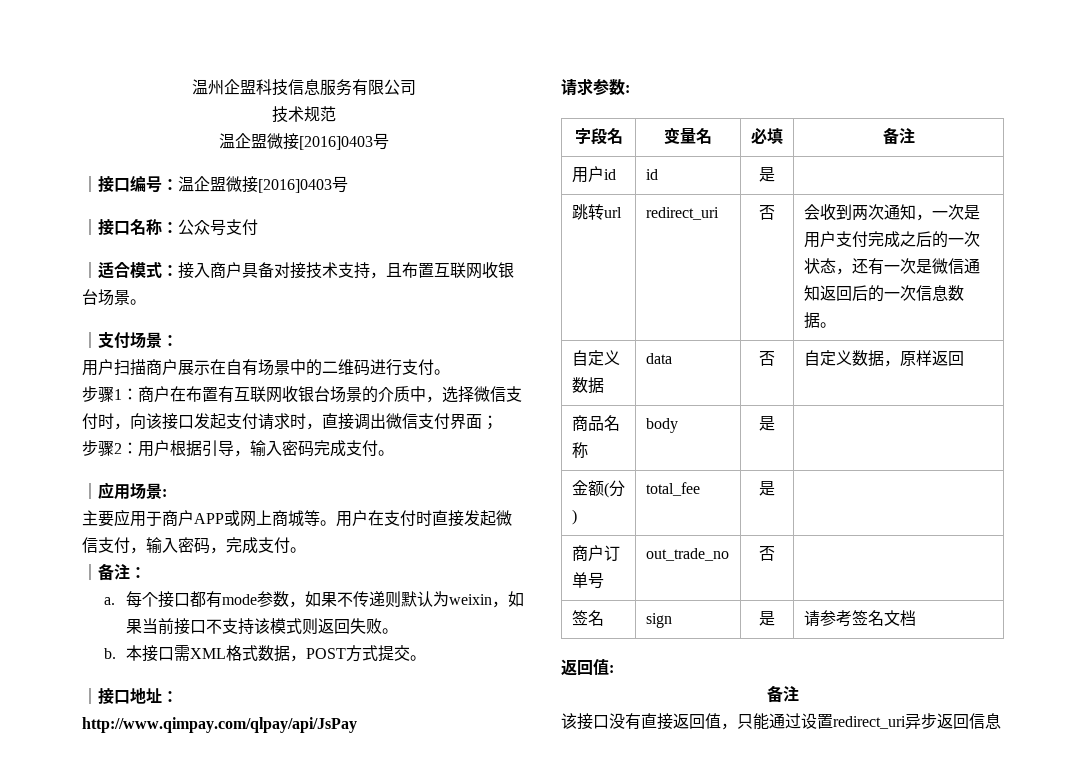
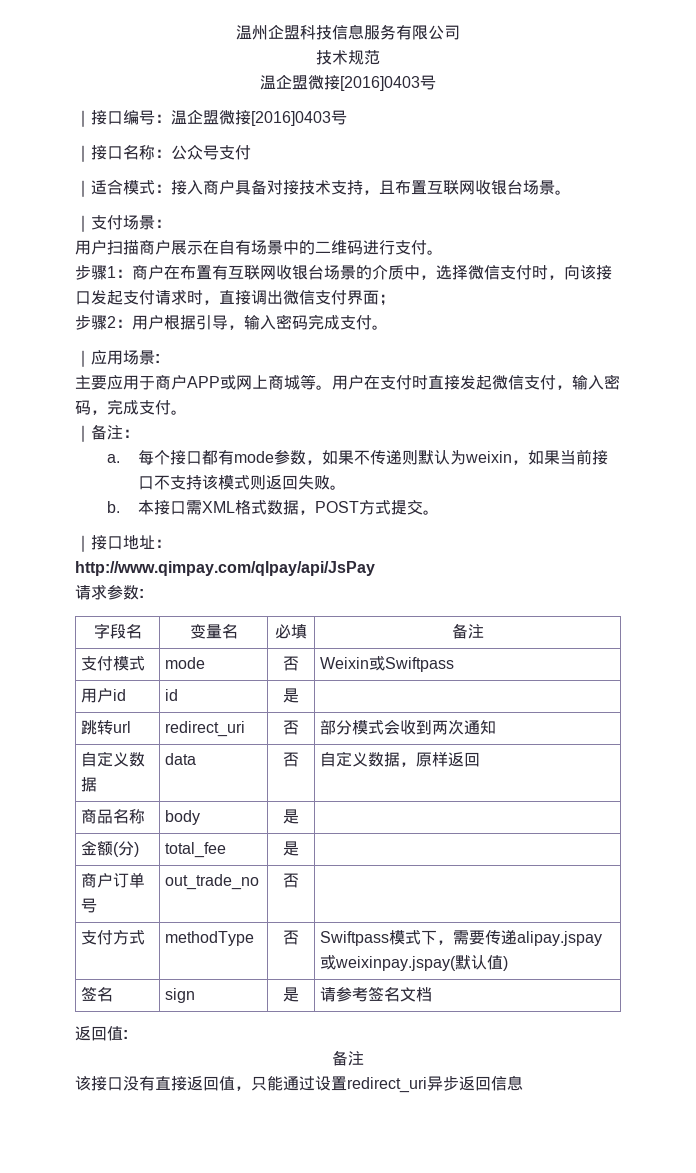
+ 支付模式 | mode | 否 | Weixin或Swiftpass
- 跳转url | redirect_uri | 否 | 会收到两次通知，一次是用户支付完成之后的一次状态，还有一次是微信通知返回后的一次信息数据。
+ 跳转url | redirect_uri | 否 | 部分模式会收到两次通知
+ 支付方式 | methodType | 否 | Swiftpass模式下，需要传递alipay.jspay或weixinpay.jspay(默认值)

